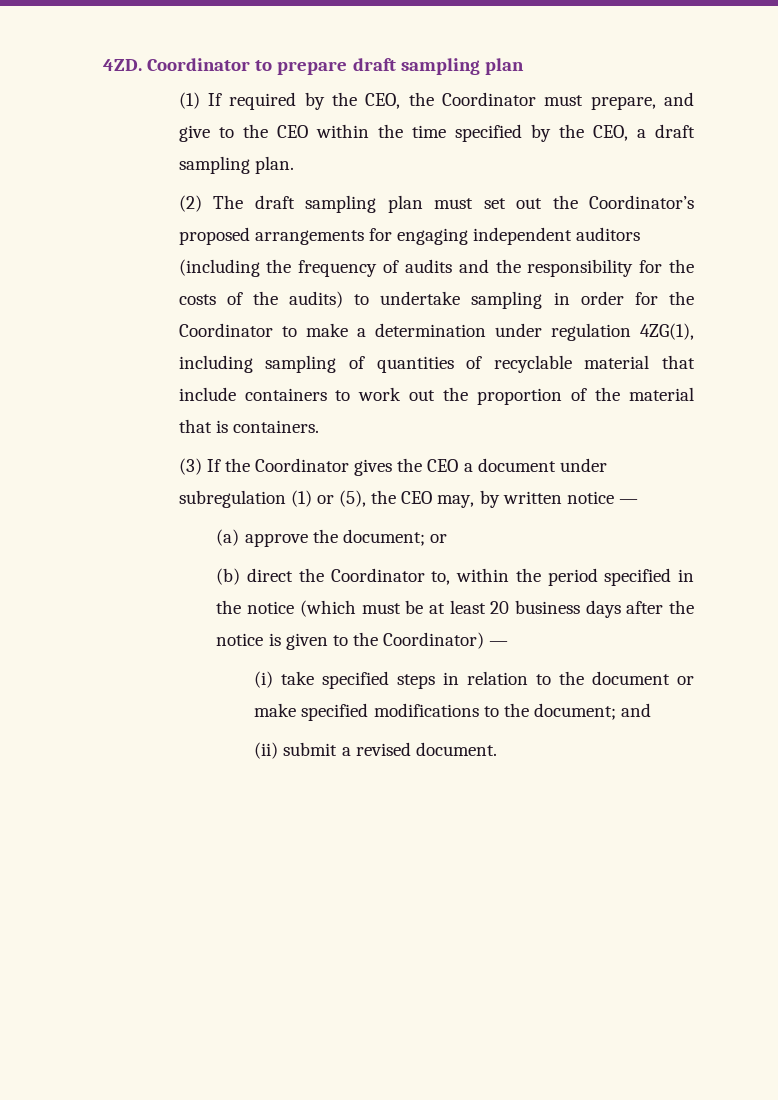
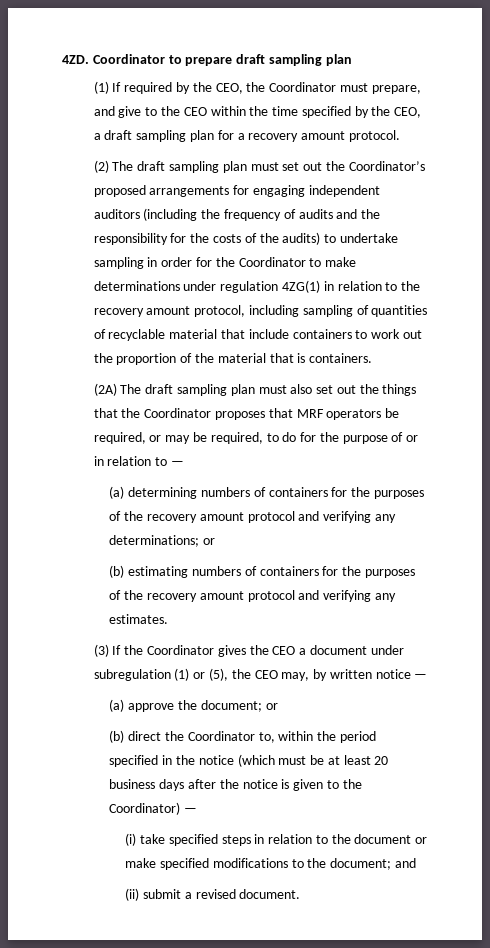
- (1) If required by the CEO, the Coordinator must prepare, and give to the CEO within the time specified by the CEO, a draft sampling plan.
+ (1) If required by the CEO, the Coordinator must prepare, and give to the CEO within the time specified by the CEO, a draft sampling plan for a recovery amount protocol.
- (2) The draft sampling plan must set out the Coordinator’s proposed arrangements for engaging independent auditors (including the frequency of audits and the responsibility for the costs of the audits) to undertake sampling in order for the Coordinator to make a determination under regulation 4ZG(1), including sampling of quantities of recyclable material that include containers to work out the proportion of the material that is containers.
+ (2) The draft sampling plan must set out the Coordinator’s proposed arrangements for engaging independent auditors (including the frequency of audits and the responsibility for the costs of the audits) to undertake sampling in order for the Coordinator to make determinations under regulation 4ZG(1) in relation to the recovery amount protocol, including sampling of quantities of recyclable material that include containers to work out the proportion of the material that is containers.
+ (2A) The draft sampling plan must also set out the things that the Coordinator proposes that MRF operators be required, or may be required, to do for the purpose of or in relation to —
+ (a) determining numbers of containers for the purposes of the recovery amount protocol and verifying any determinations; or
+ (b) estimating numbers of containers for the purposes of the recovery amount protocol and verifying any estimates.

